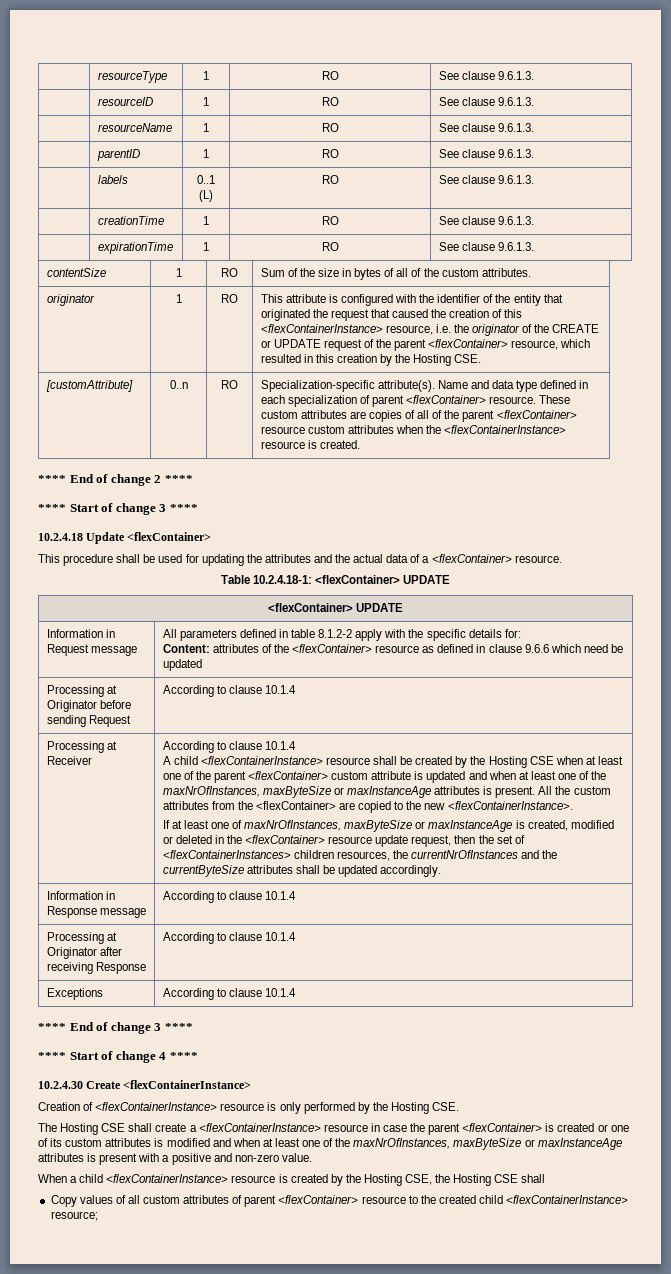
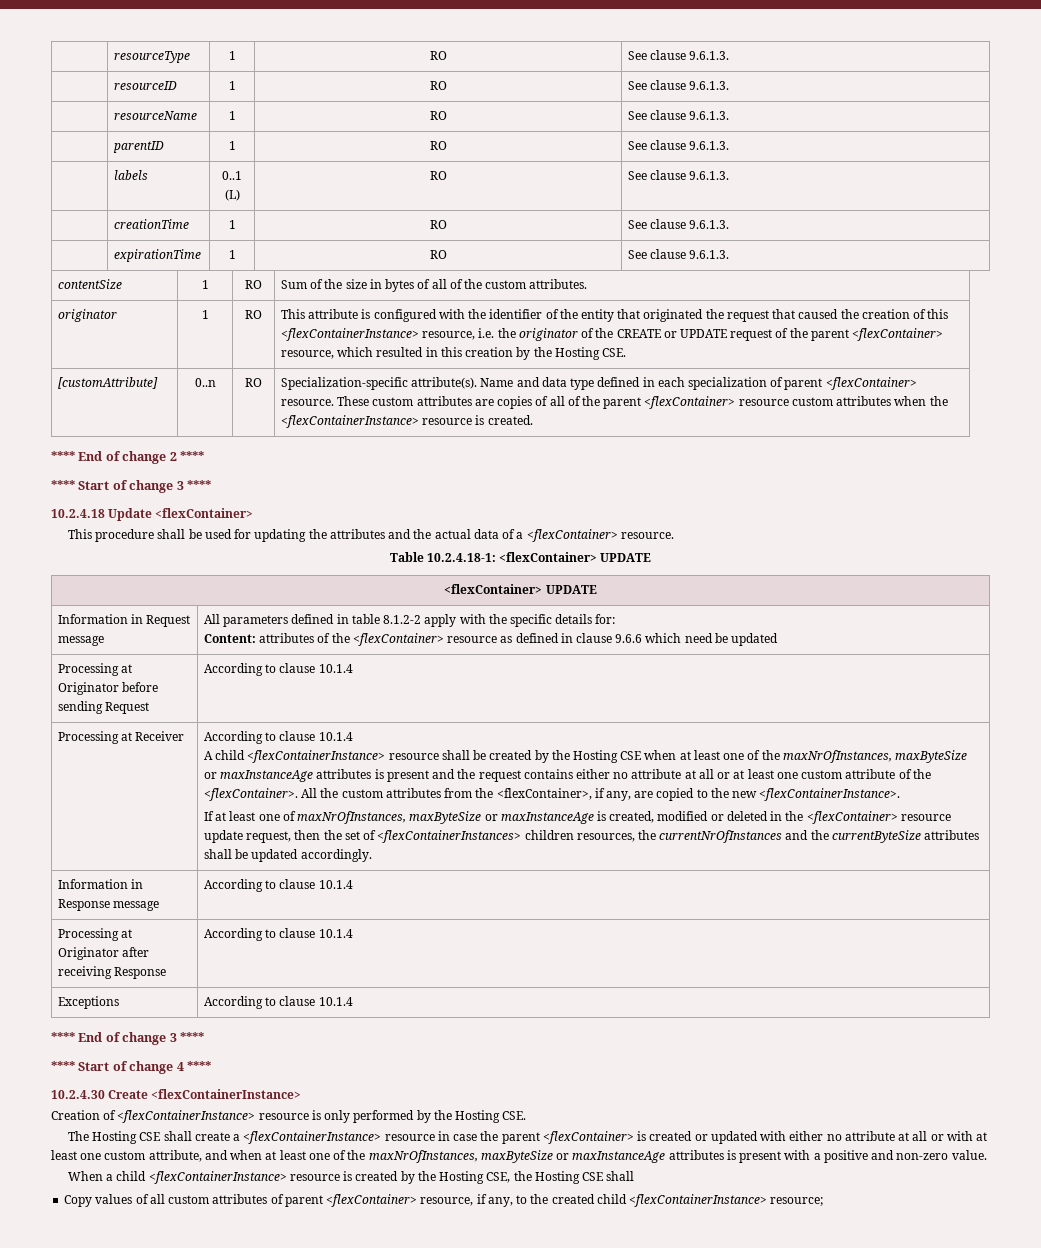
- A child <flexContainerInstance> resource shall be created by the Hosting CSE when at least one of the parent <flexContainer> custom attribute is updated and when at least one of the maxNrOfInstances, maxByteSize or maxInstanceAge attributes is present.
+ A child <flexContainerInstance> resource shall be created by the Hosting CSE when at least one of the maxNrOfInstances, maxByteSize or maxInstanceAge attributes is present and the request contains either no attribute at all or at least one custom attribute of the <flexContainer>.
- All the custom attributes from the <flexContainer> are copied to the new <flexContainerInstance>.
+ All the custom attributes from the <flexContainer>, if any, are copied to the new <flexContainerInstance>.
- The Hosting CSE shall create a <flexContainerInstance> resource in case the parent <flexContainer> is created or one of its custom attributes is modified and when at least one of the maxNrOfInstances, maxByteSize or maxInstanceAge attributes is present with a positive and non-zero value.
+ The Hosting CSE shall create a <flexContainerInstance> resource in case the parent <flexContainer> is created or updated with either no attribute at all or with at least one custom attribute, and when at least one of the maxNrOfInstances, maxByteSize or maxInstanceAge attributes is present with a positive and non-zero value.
- Copy values of all custom attributes of parent <flexContainer> resource to the created child <flexContainerInstance> resource;
+ Copy values of all custom attributes of parent <flexContainer> resource, if any, to the created child <flexContainerInstance> resource;

